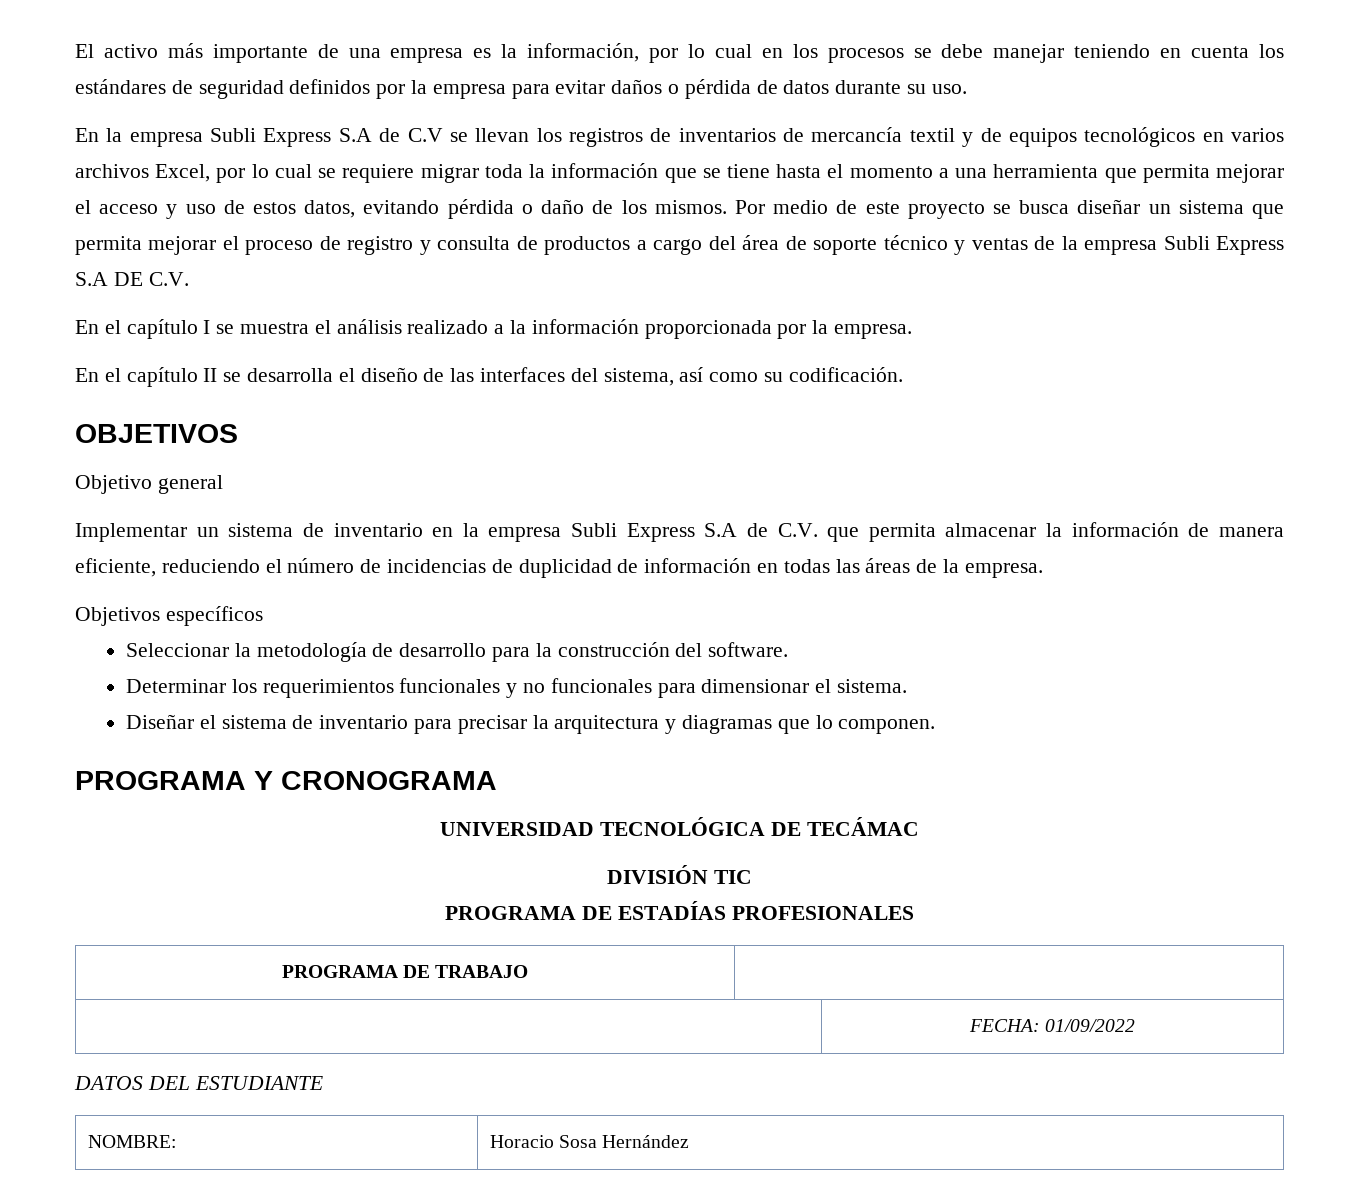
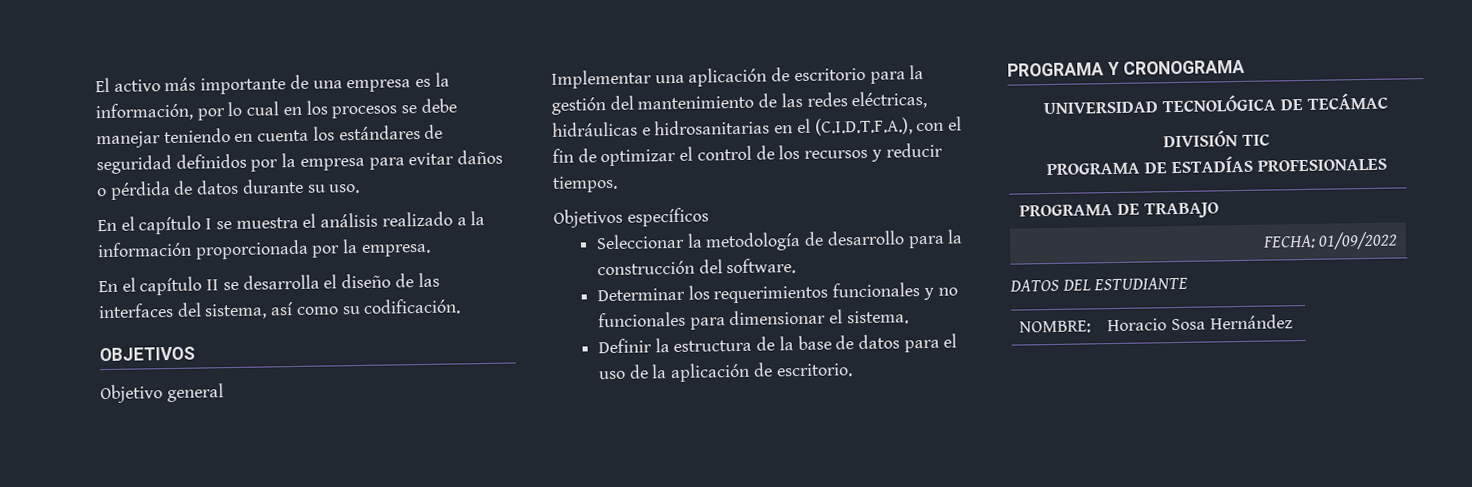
- En la empresa Subli Express S.A de C.V se llevan los registros de inventarios de mercancía textil y de equipos tecnológicos en varios archivos Excel, por lo cual se requiere migrar toda la información que se tiene hasta el momento a una herramienta que permita mejorar el acceso y uso de estos datos, evitando pérdida o daño de los mismos. Por medio de este proyecto se busca diseñar un sistema que permita mejorar el proceso de registro y consulta de productos a cargo del área de soporte técnico y ventas de la empresa Subli Express S.A DE C.V.
- Implementar un sistema de inventario en la empresa Subli Express S.A de C.V. que permita almacenar la información de manera eficiente, reduciendo el número de incidencias de duplicidad de información en todas las áreas de la empresa.
+ Implementar una aplicación de escritorio para la gestión del mantenimiento de las redes eléctricas, hidráulicas e hidrosanitarias en el (C.I.D.T.F.A.), con el fin de optimizar el control de los recursos y reducir tiempos.
- Diseñar el sistema de inventario para precisar la arquitectura y diagramas que lo componen.
+ Definir la estructura de la base de datos para el uso de la aplicación de escritorio.

